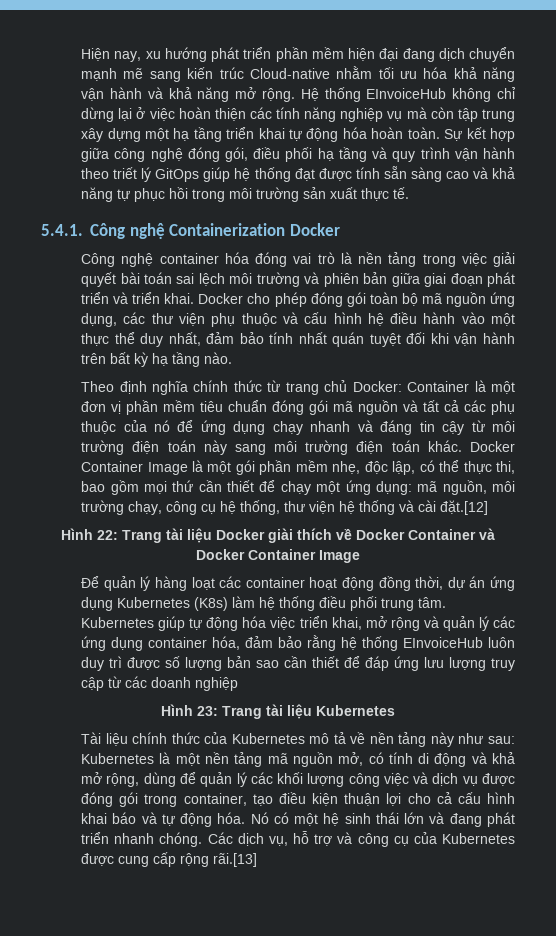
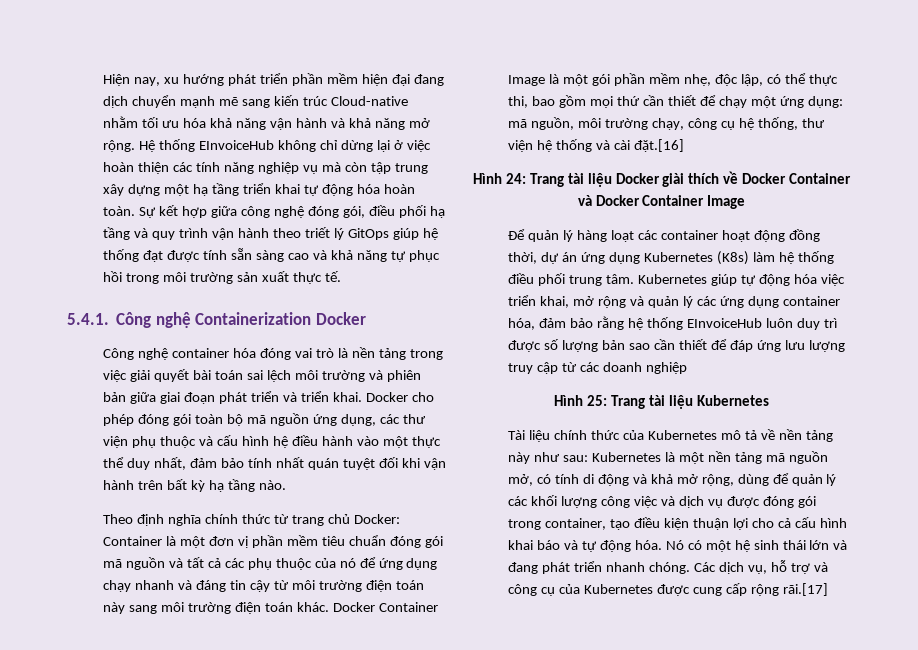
- Docker Container Image là một gói phần mềm nhẹ, độc lập, có thể thực thi, bao gồm mọi thứ cần thiết để chạy một ứng dụng: mã nguồn, môi trường chạy, công cụ hệ thống, thư viện hệ thống và cài đặt.[12]
- Hình 22: Trang tài liệu Docker giài thích về Docker Container và Docker Container Image
+ Docker Container Image là một gói phần mềm nhẹ, độc lập, có thể thực thi, bao gồm mọi thứ cần thiết để chạy một ứng dụng: mã nguồn, môi trường chạy, công cụ hệ thống, thư viện hệ thống và cài đặt.[16]
+ Hình 24: Trang tài liệu Docker giài thích về Docker Container và Docker Container Image
- Hình 23: Trang tài liệu Kubernetes
+ Hình 25: Trang tài liệu Kubernetes
- Các dịch vụ, hỗ trợ và công cụ của Kubernetes được cung cấp rộng rãi.[13]
+ Các dịch vụ, hỗ trợ và công cụ của Kubernetes được cung cấp rộng rãi.[17]

